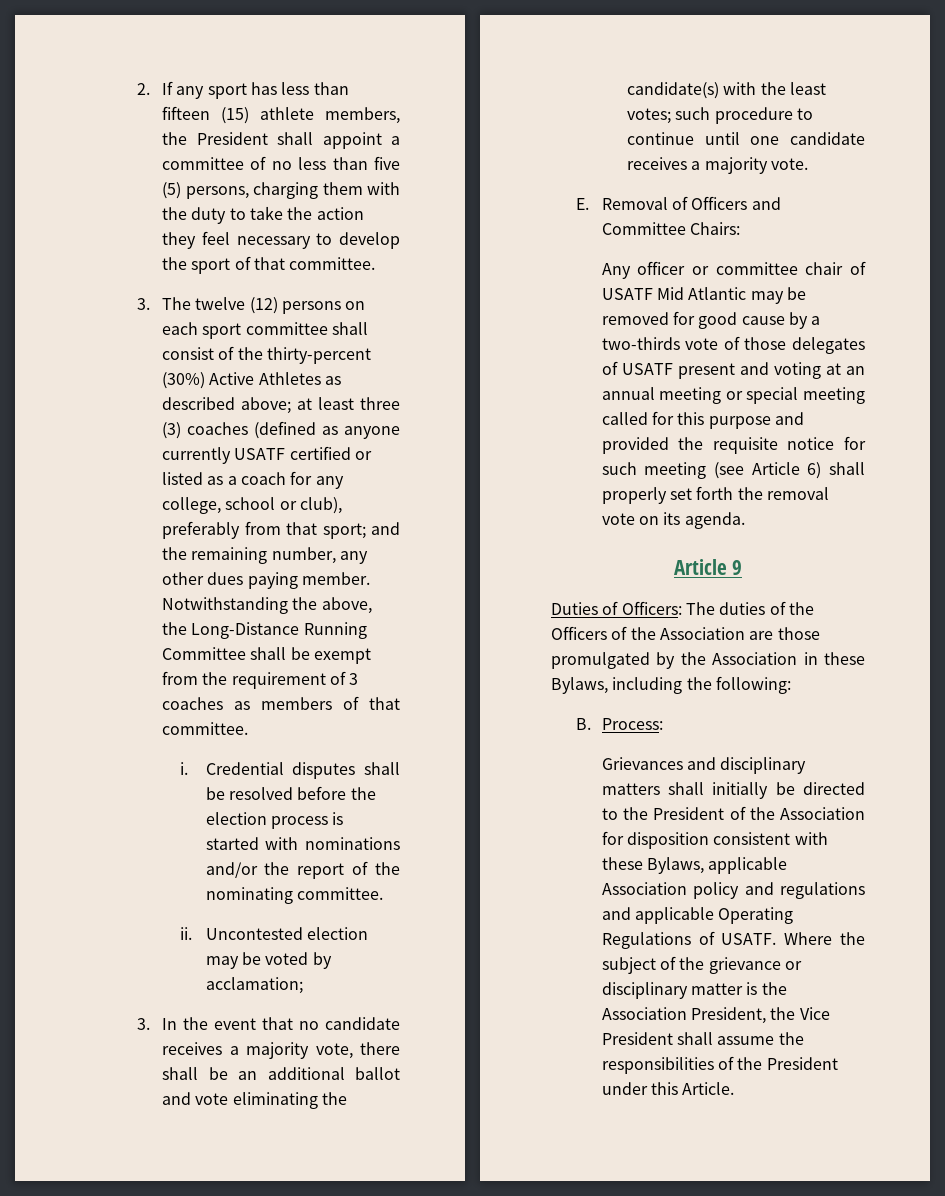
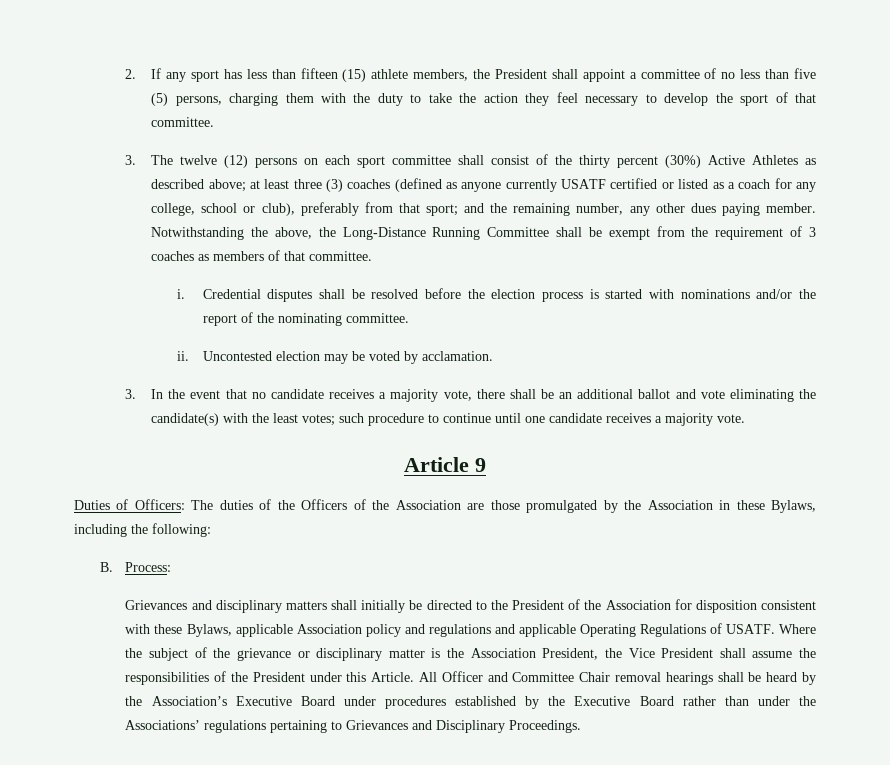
- 3. The twelve (12) persons on each sport committee shall consist of the thirty-percent (30%) Active Athletes as described above; at least three (3) coaches (defined as anyone currently USATF certified or listed as a coach for any college, school or club), preferably from that sport; and the remaining number, any other dues paying member.
+ 3. The twelve (12) persons on each sport committee shall consist of the thirty percent (30%) Active Athletes as described above; at least three (3) coaches (defined as anyone currently USATF certified or listed as a coach for any college, school or club), preferably from that sport; and the remaining number, any other dues paying member.
- Uncontested election may be voted by acclamation;
+ Uncontested election may be voted by acclamation.
- E. Removal of Officers and Committee Chairs:
- Any officer or committee chair of USATF Mid Atlantic may be removed for good cause by a two-thirds vote of those delegates of USATF present and voting at an annual meeting or special meeting called for this purpose and provided the requisite notice for such meeting (see Article 6) shall properly set forth the removal vote on its agenda.
+ All Officer and Committee Chair removal hearings shall be heard by the Association’s Executive Board under procedures established by the Executive Board rather than under the Associations’ regulations pertaining to Grievances and Disciplinary Proceedings.

